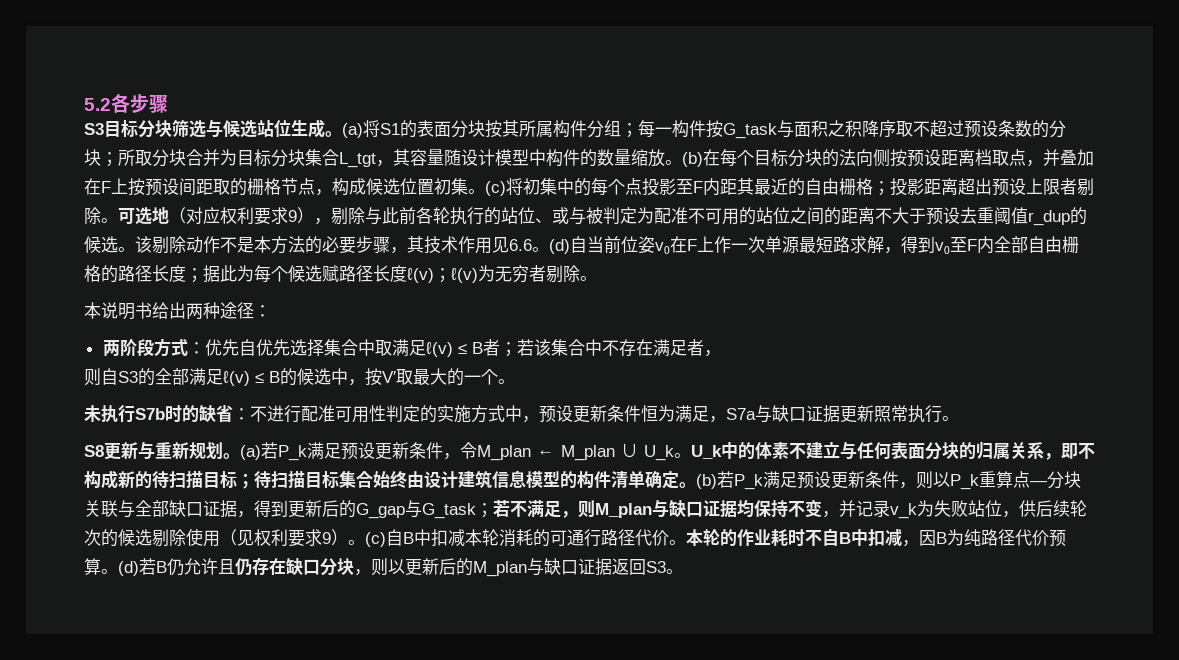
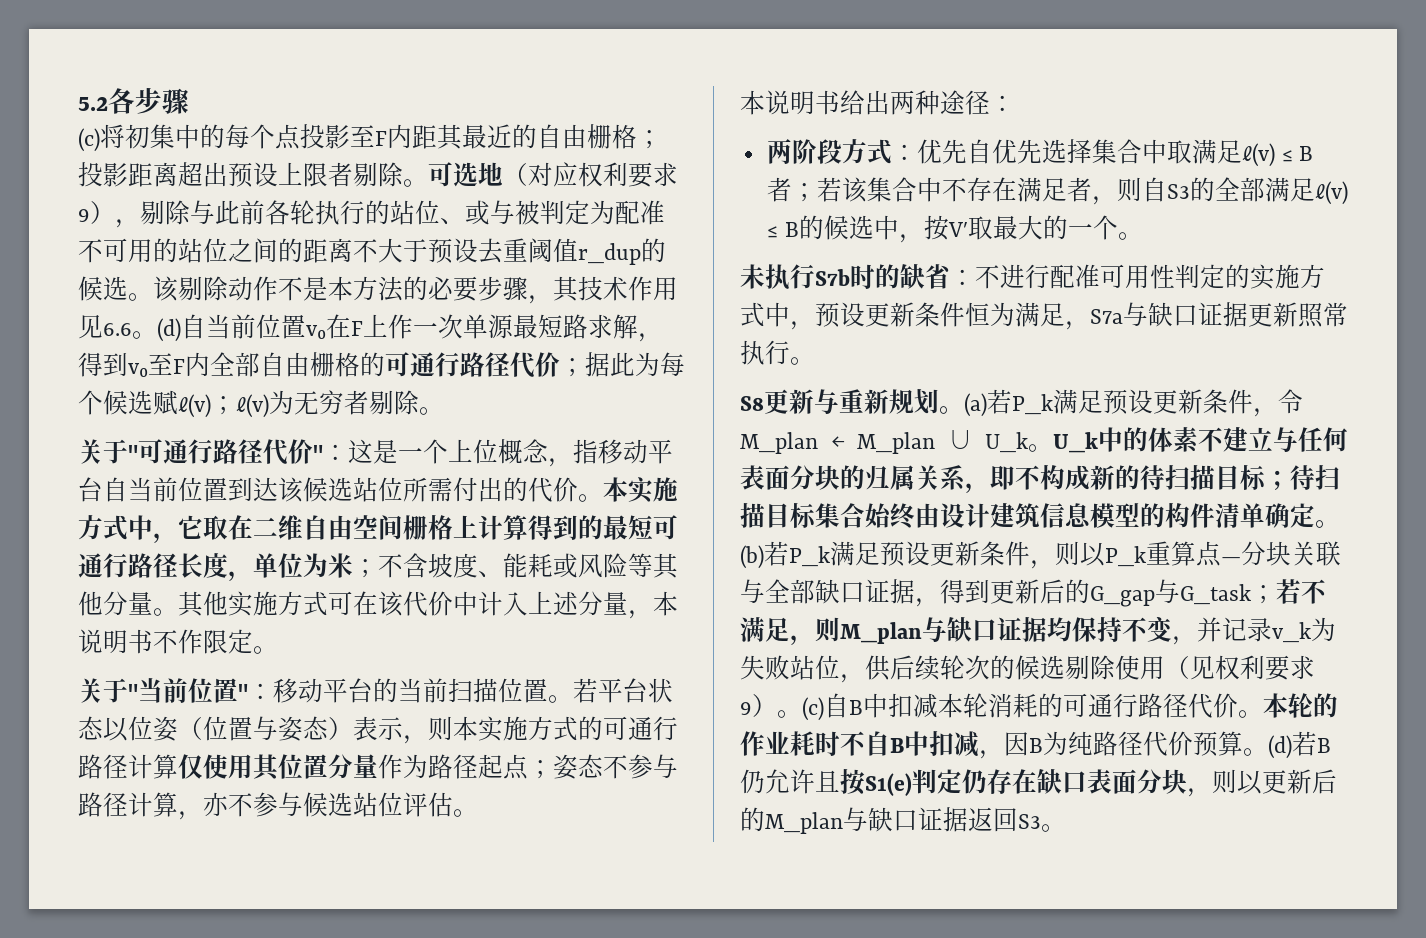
- S3目标分块筛选与候选站位生成。(a)将S1的表面分块按其所属构件分组；每一构件按G_task与面积之积降序取不超过预设条数的分块；所取分块合并为目标分块集合L_tgt，其容量随设计模型中构件的数量缩放。(b)在每个目标分块的法向侧按预设距离档取点，并叠加在F上按预设间距取的栅格节点，构成候选位置初集。
- (d)自当前位姿v₀在F上作一次单源最短路求解，得到v₀至F内全部自由栅格的路径长度；据此为每个候选赋路径长度ℓ(v)；ℓ(v)为无穷者剔除。
+ (d)自当前位置v₀在F上作一次单源最短路求解，得到v₀至F内全部自由栅格的可通行路径代价；据此为每个候选赋ℓ(v)；ℓ(v)为无穷者剔除。
+ 关于"可通行路径代价"：这是一个上位概念，指移动平台自当前位置到达该候选站位所需付出的代价。本实施方式中，它取在二维自由空间栅格上计算得到的最短可通行路径长度，单位为米；不含坡度、能耗或风险等其他分量。其他实施方式可在该代价中计入上述分量，本说明书不作限定。
+ 关于"当前位置"：移动平台的当前扫描位置。若平台状态以位姿（位置与姿态）表示，则本实施方式的可通行路径计算仅使用其位置分量作为路径起点；姿态不参与路径计算，亦不参与候选站位评估。
- 两阶段方式：优先自优先选择集合中取满足ℓ(v) ≤ B者；若该集合中不存在满足者，
- 则自S3的全部满足ℓ(v) ≤ B的候选中，按V′取最大的一个。
+ 两阶段方式：优先自优先选择集合中取满足ℓ(v) ≤ B者；若该集合中不存在满足者，则自S3的全部满足ℓ(v) ≤ B的候选中，按V′取最大的一个。
- (d)若B仍允许且仍存在缺口分块，则以更新后的M_plan与缺口证据返回S3。
+ (d)若B仍允许且按S1(e)判定仍存在缺口表面分块，则以更新后的M_plan与缺口证据返回S3。

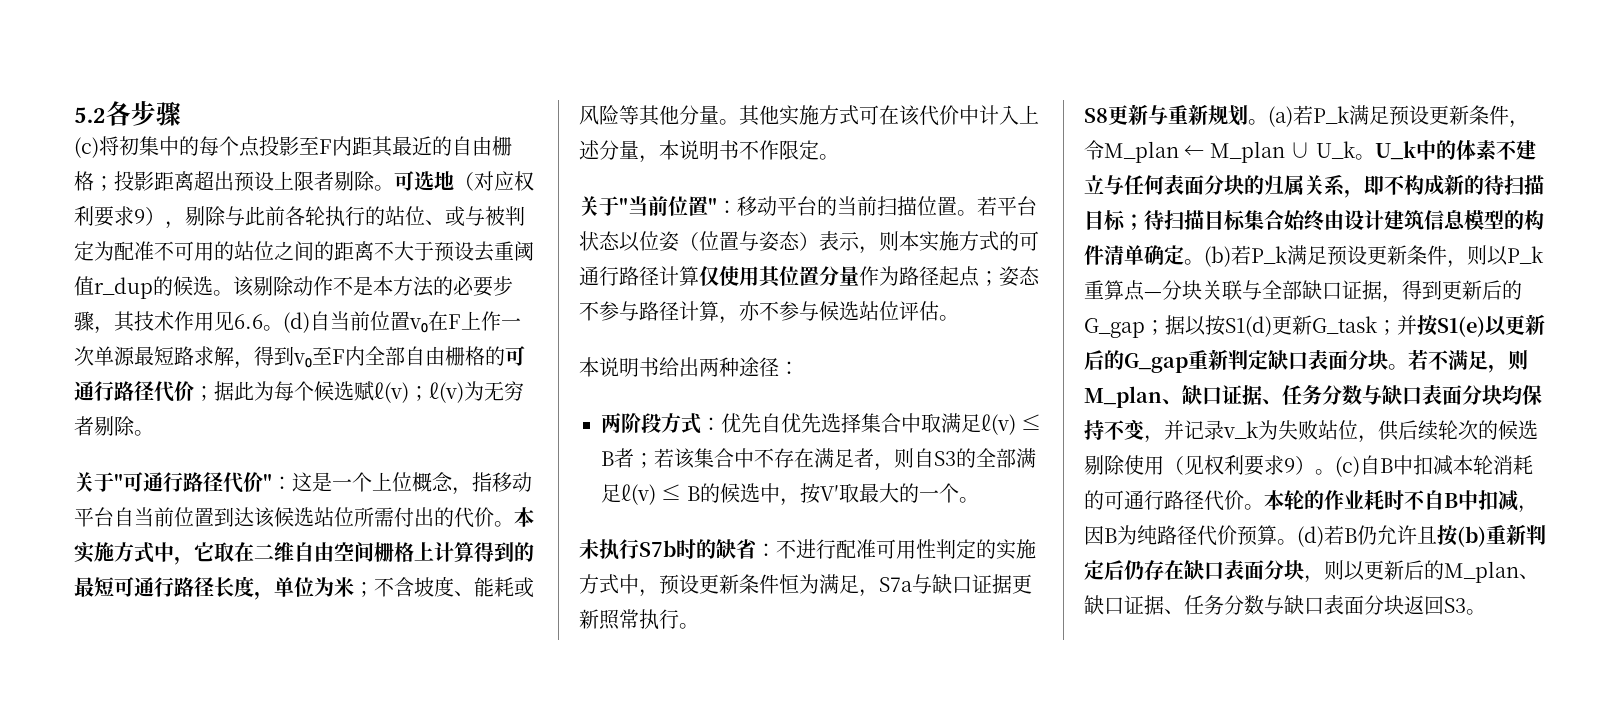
- (b)若P_k满足预设更新条件，则以P_k重算点—分块关联与全部缺口证据，得到更新后的G_gap与G_task；若不满足，则M_plan与缺口证据均保持不变，并记录v_k为失败站位，供后续轮次的候选剔除使用（见权利要求9）。
+ (b)若P_k满足预设更新条件，则以P_k重算点—分块关联与全部缺口证据，得到更新后的G_gap；据以按S1(d)更新G_task；并按S1(e)以更新后的G_gap重新判定缺口表面分块。若不满足，则M_plan、缺口证据、任务分数与缺口表面分块均保持不变，并记录v_k为失败站位，供后续轮次的候选剔除使用（见权利要求9）。
- (d)若B仍允许且按S1(e)判定仍存在缺口表面分块，则以更新后的M_plan与缺口证据返回S3。
+ (d)若B仍允许且按(b)重新判定后仍存在缺口表面分块，则以更新后的M_plan、缺口证据、任务分数与缺口表面分块返回S3。

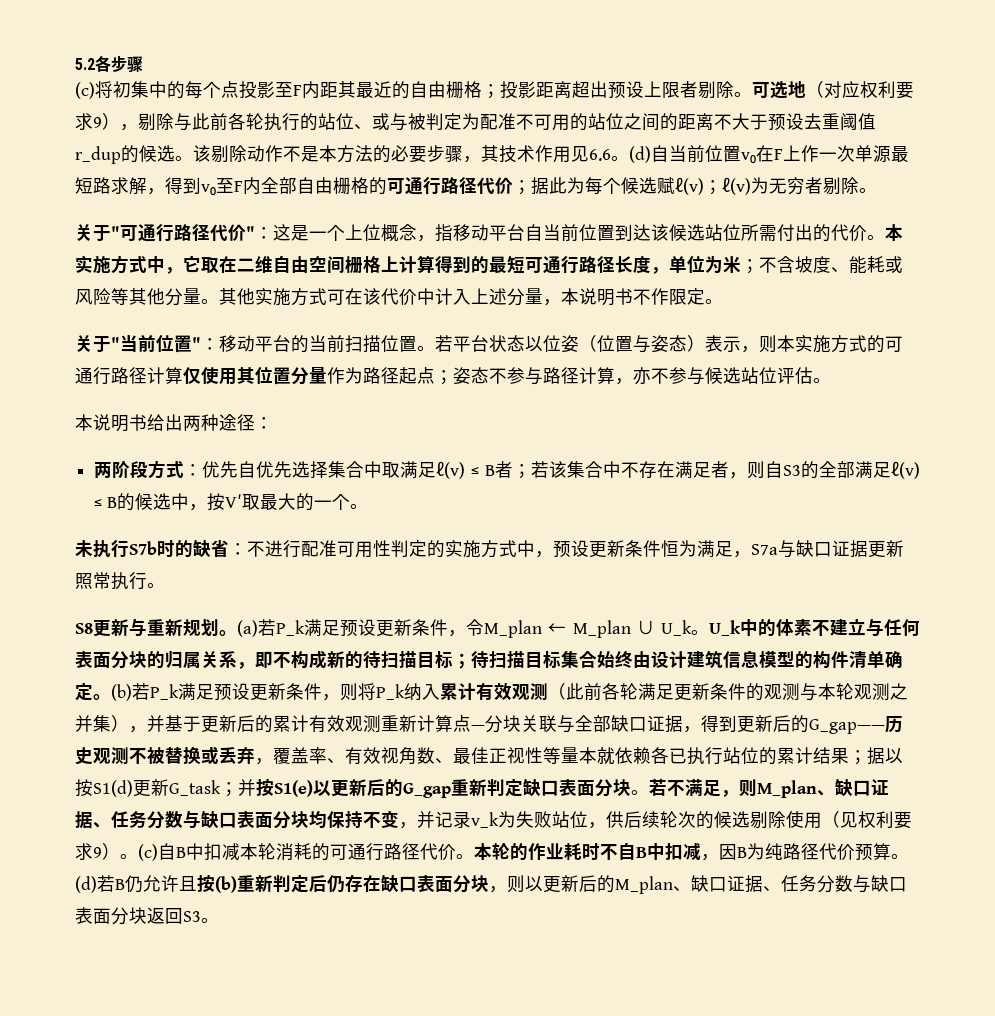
- (b)若P_k满足预设更新条件，则以P_k重算点—分块关联与全部缺口证据，得到更新后的G_gap；据以按S1(d)更新G_task；并按S1(e)以更新后的G_gap重新判定缺口表面分块。
+ (b)若P_k满足预设更新条件，则将P_k纳入累计有效观测（此前各轮满足更新条件的观测与本轮观测之并集），并基于更新后的累计有效观测重新计算点—分块关联与全部缺口证据，得到更新后的G_gap——历史观测不被替换或丢弃，覆盖率、有效视角数、最佳正视性等量本就依赖各已执行站位的累计结果；据以按S1(d)更新G_task；并按S1(e)以更新后的G_gap重新判定缺口表面分块。

